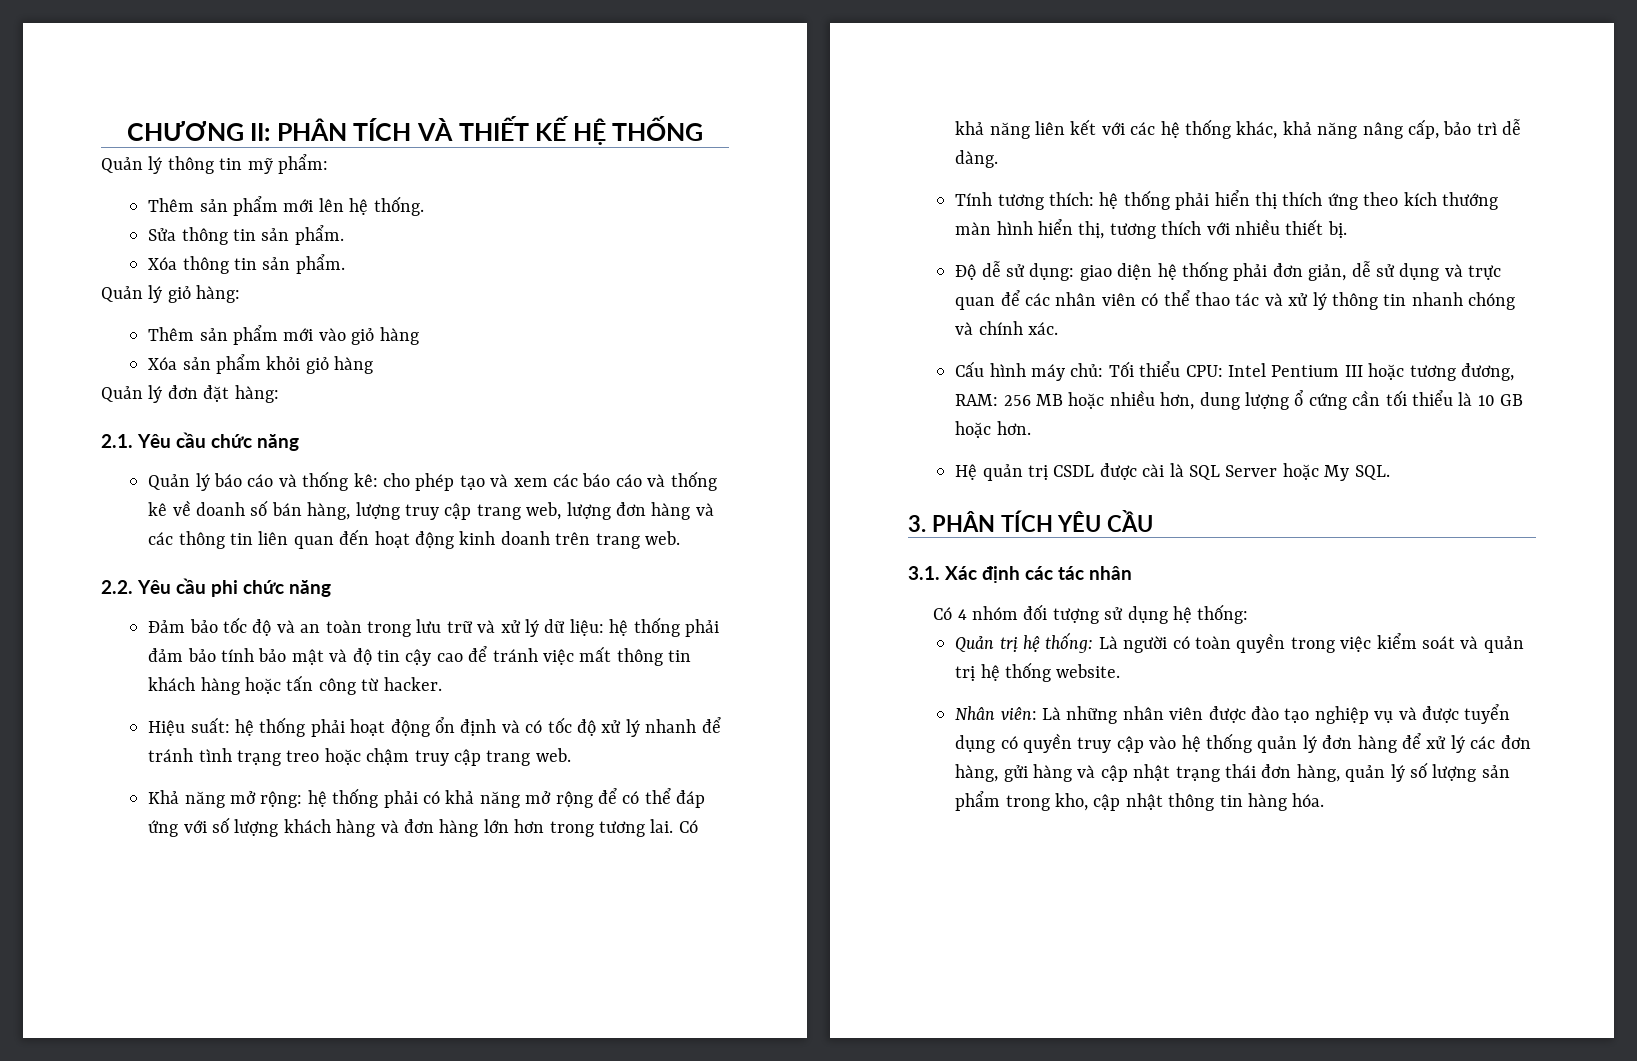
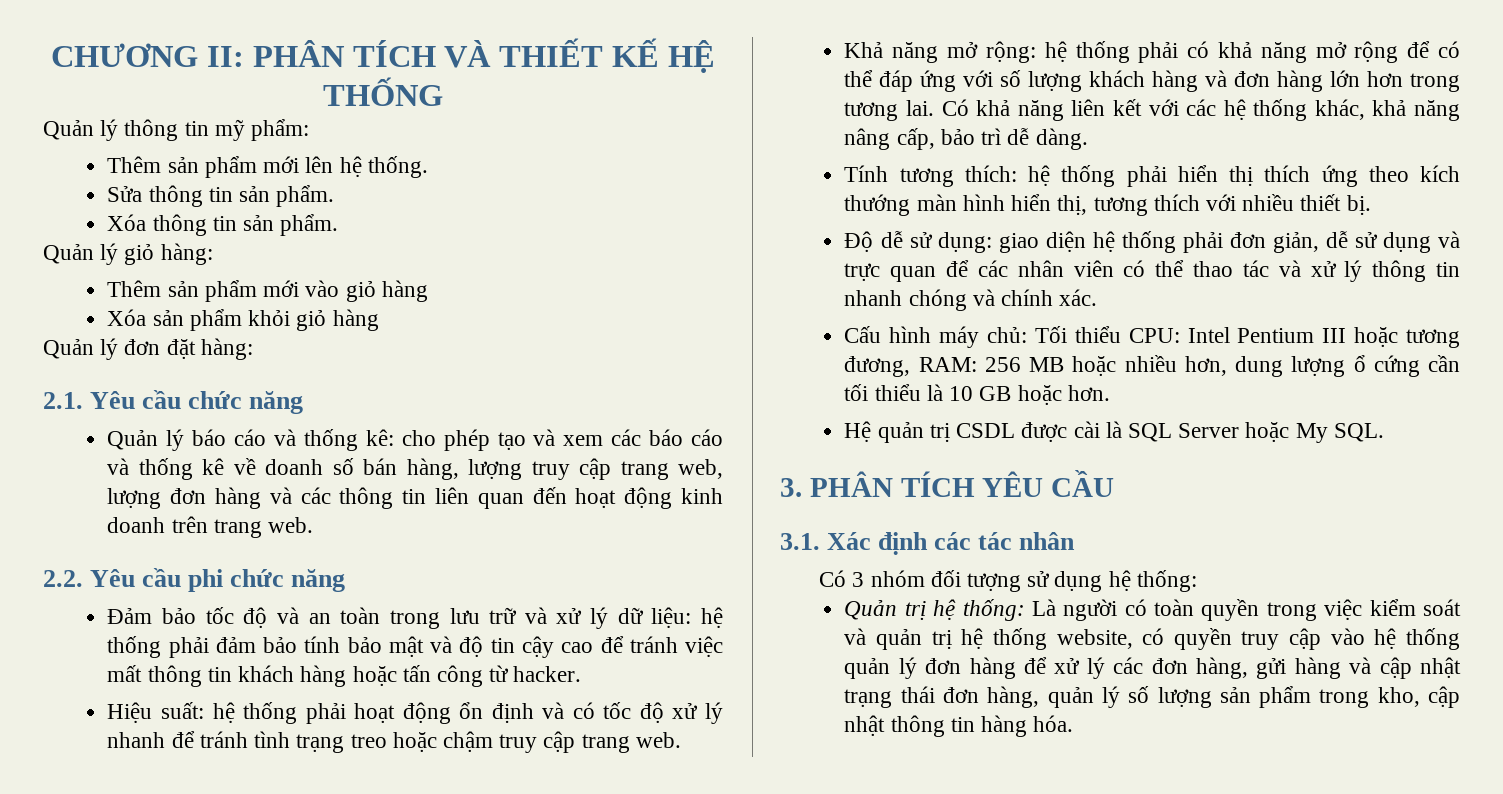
- Có 4 nhóm đối tượng sử dụng hệ thống:
+ Có 3 nhóm đối tượng sử dụng hệ thống:
- Quản trị hệ thống: Là người có toàn quyền trong việc kiểm soát và quản trị hệ thống website.
- Nhân viên: Là những nhân viên được đào tạo nghiệp vụ và được tuyển dụng có quyền truy cập vào hệ thống quản lý đơn hàng để xử lý các đơn hàng, gửi hàng và cập nhật trạng thái đơn hàng, quản lý số lượng sản phẩm trong kho, cập nhật thông tin hàng hóa.
+ Quản trị hệ thống: Là người có toàn quyền trong việc kiểm soát và quản trị hệ thống website, có quyền truy cập vào hệ thống quản lý đơn hàng để xử lý các đơn hàng, gửi hàng và cập nhật trạng thái đơn hàng, quản lý số lượng sản phẩm trong kho, cập nhật thông tin hàng hóa.

